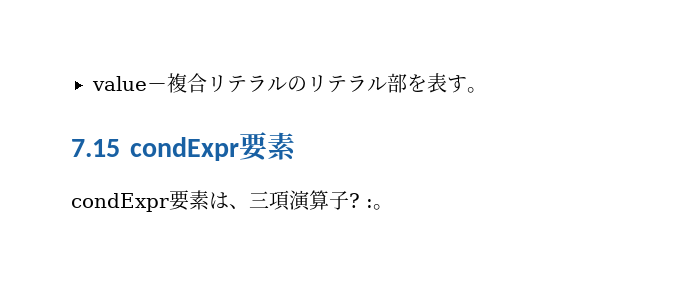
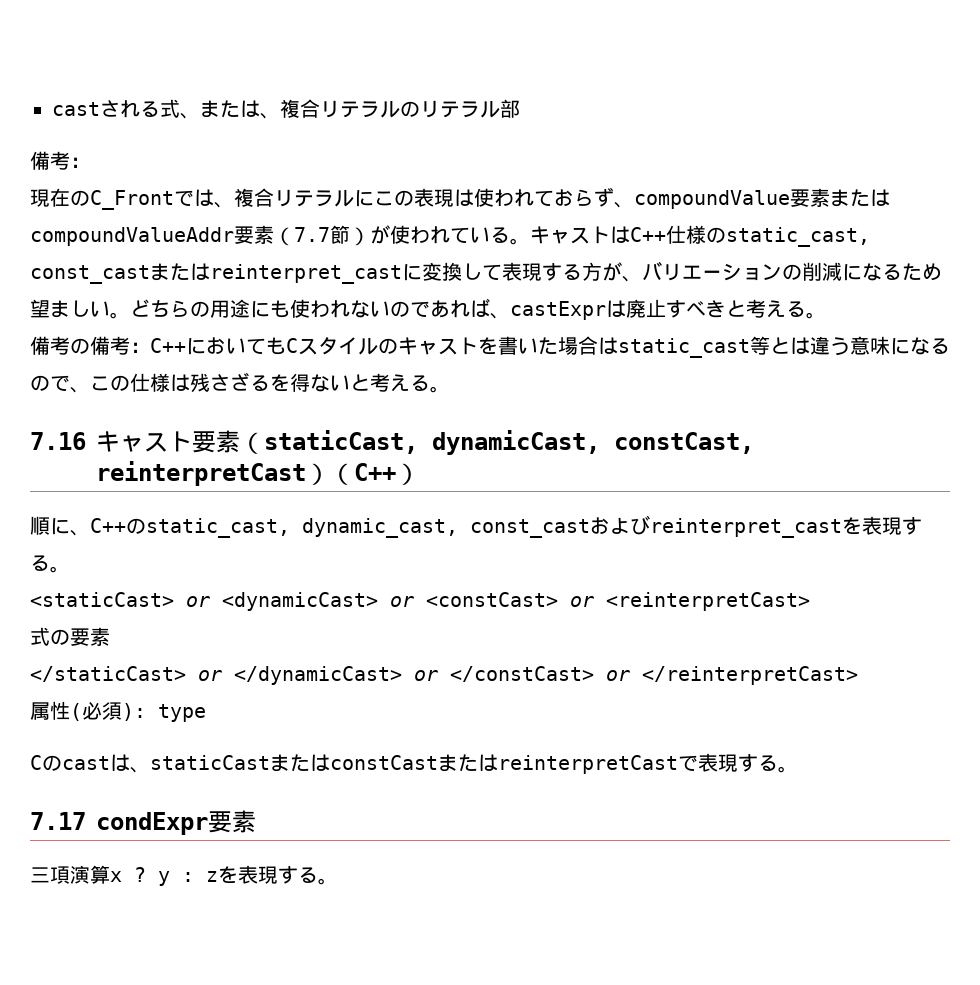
- value－複合リテラルのリテラル部を表す。
- 7.15 condExpr要素
+ castされる式、または、複合リテラルのリテラル部
+ 備考：
+ 現在のC_Frontでは、複合リテラルにこの表現は使われておらず、compoundValue要素またはcompoundValueAddr要素（7.7節）が使われている。キャストはC++仕様のstatic_cast, const_castまたはreinterpret_castに変換して表現する方が、バリエーションの削減になるため望ましい。どちらの用途にも使われないのであれば、castExprは廃止すべきと考える。
+ 備考の備考：C++においてもCスタイルのキャストを書いた場合はstatic_cast等とは違う意味になるので、この仕様は残さざるを得ないと考える。
+ 7.16キャスト要素（staticCast, dynamicCast, constCast, reinterpretCast）（C++）
+ 順に、C++のstatic_cast, dynamic_cast, const_castおよびreinterpret_castを表現する。
+ <staticCast> or <dynamicCast> or <constCast> or <reinterpretCast>
+ 式の要素
+ </staticCast> or </dynamicCast> or </constCast> or </reinterpretCast>
+ 属性(必須): type
+ Cのcastは、staticCastまたはconstCastまたはreinterpretCastで表現する。
+ 7.17 condExpr要素
- condExpr要素は、三項演算子? :。
+ 三項演算x ? y : zを表現する。

